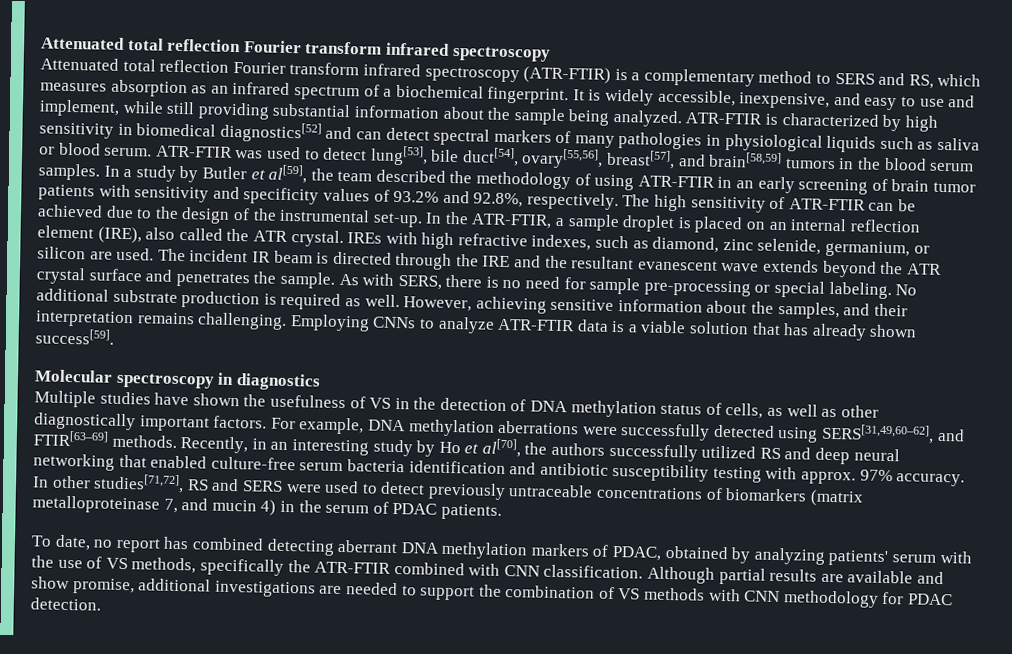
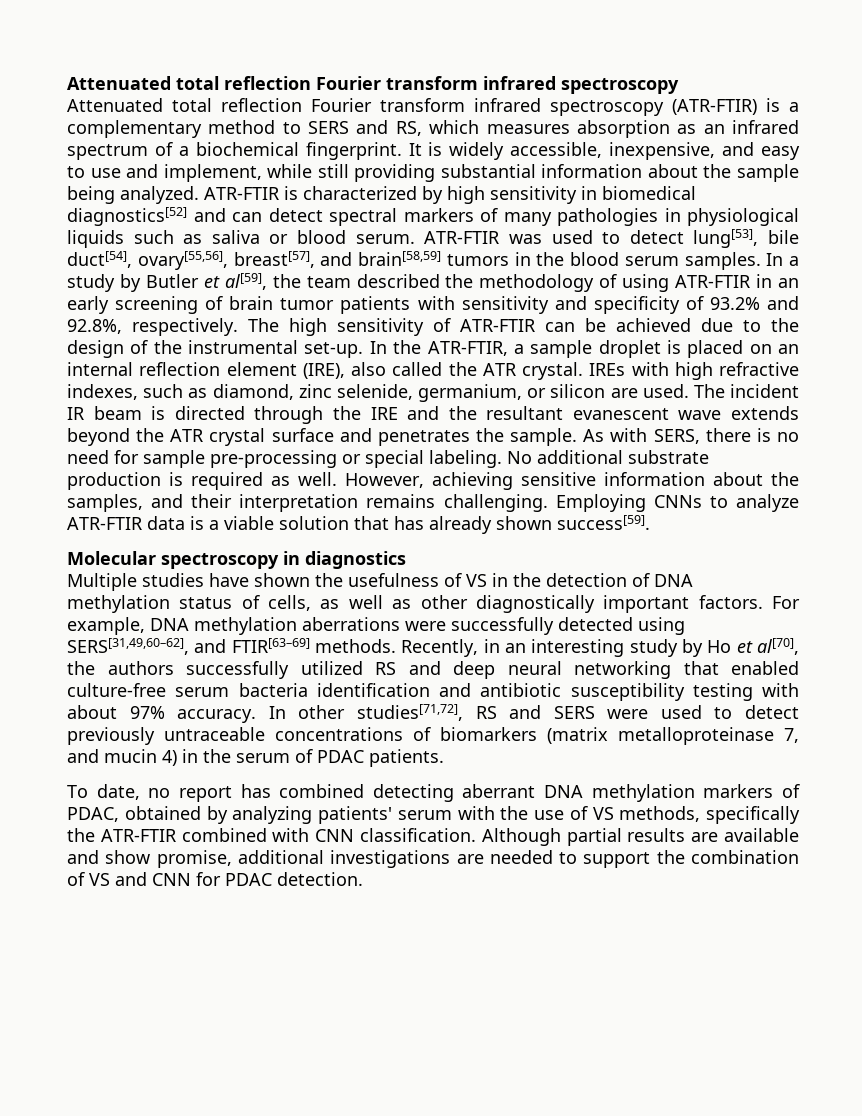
- In a study by Butler et al[59], the team described the methodology of using ATR-FTIR in an early screening of brain tumor patients with sensitivity and specificity values of 93.2% and 92.8%, respectively.
+ In a study by Butler et al[59], the team described the methodology of using ATR-FTIR in an early screening of brain tumor patients with sensitivity and specificity of 93.2% and 92.8%, respectively.
- Recently, in an interesting study by Ho et al[70], the authors successfully utilized RS and deep neural networking that enabled culture-free serum bacteria identification and antibiotic susceptibility testing with approx. 97% accuracy.
+ Recently, in an interesting study by Ho et al[70], the authors successfully utilized RS and deep neural networking that enabled culture-free serum bacteria identification and antibiotic susceptibility testing with about 97% accuracy.
- Although partial results are available and show promise, additional investigations are needed to support the combination of VS methods with CNN methodology for PDAC detection.
+ Although partial results are available and show promise, additional investigations are needed to support the combination of VS and CNN for PDAC detection.

